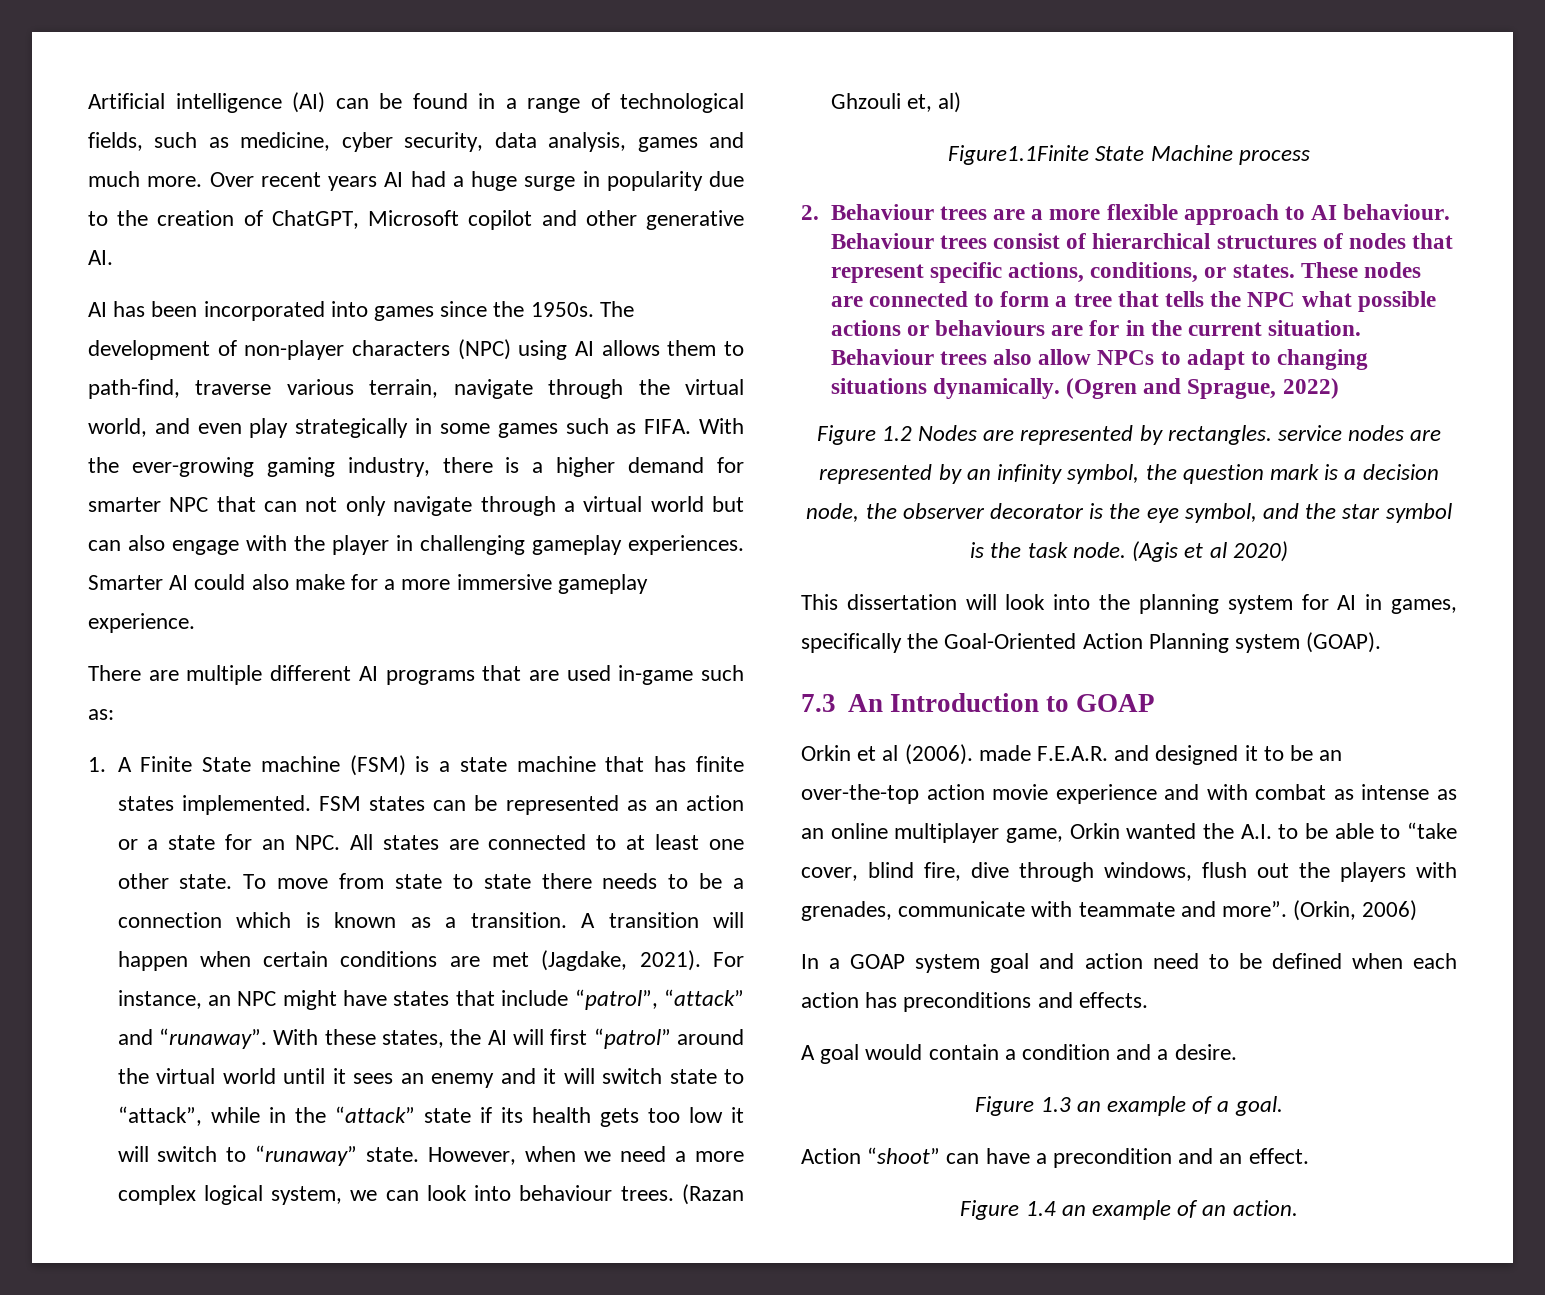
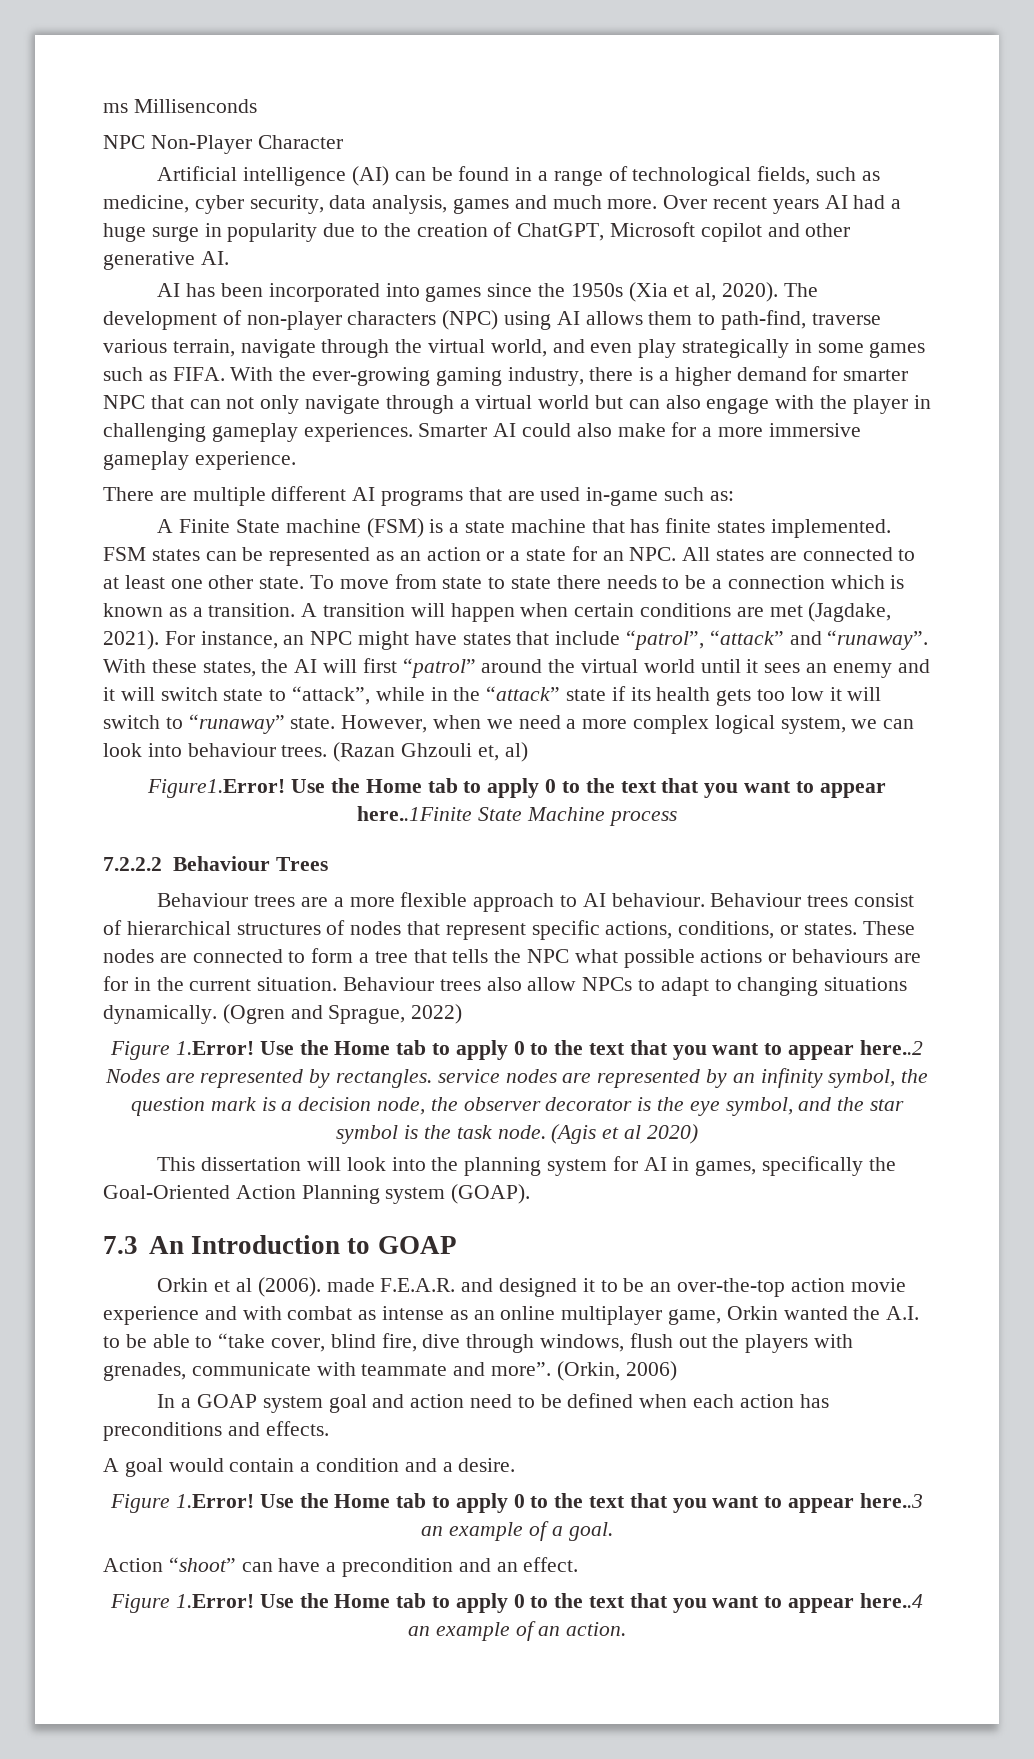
+ ms Millisenconds
+ NPC Non-Player Character
- AI has been incorporated into games since the 1950s.
+ AI has been incorporated into games since the 1950s (Xia et al, 2020).
- 1. A Finite State machine (FSM) is a state machine that has finite states implemented.
+ A Finite State machine (FSM) is a state machine that has finite states implemented.
- Figure1.1Finite State Machine process
+ Figure1.Error! Use the Home tab to apply 0 to the text that you want to appear here..1Finite State Machine process
- 2. Behaviour trees are a more flexible approach to AI behaviour.
+ 7.2.2.2 Behaviour Trees
+ Behaviour trees are a more flexible approach to AI behaviour.
- Figure 1.2 Nodes are represented by rectangles. service nodes are represented by an infinity symbol, the question mark is a decision node, the observer decorator is the eye symbol, and the star symbol is the task node.
+ Figure 1.Error! Use the Home tab to apply 0 to the text that you want to appear here..2 Nodes are represented by rectangles. service nodes are represented by an infinity symbol, the question mark is a decision node, the observer decorator is the eye symbol, and the star symbol is the task node.
- Figure 1.3 an example of a goal.
+ Figure 1.Error! Use the Home tab to apply 0 to the text that you want to appear here..3 an example of a goal.
- Figure 1.4 an example of an action.
+ Figure 1.Error! Use the Home tab to apply 0 to the text that you want to appear here..4 an example of an action.

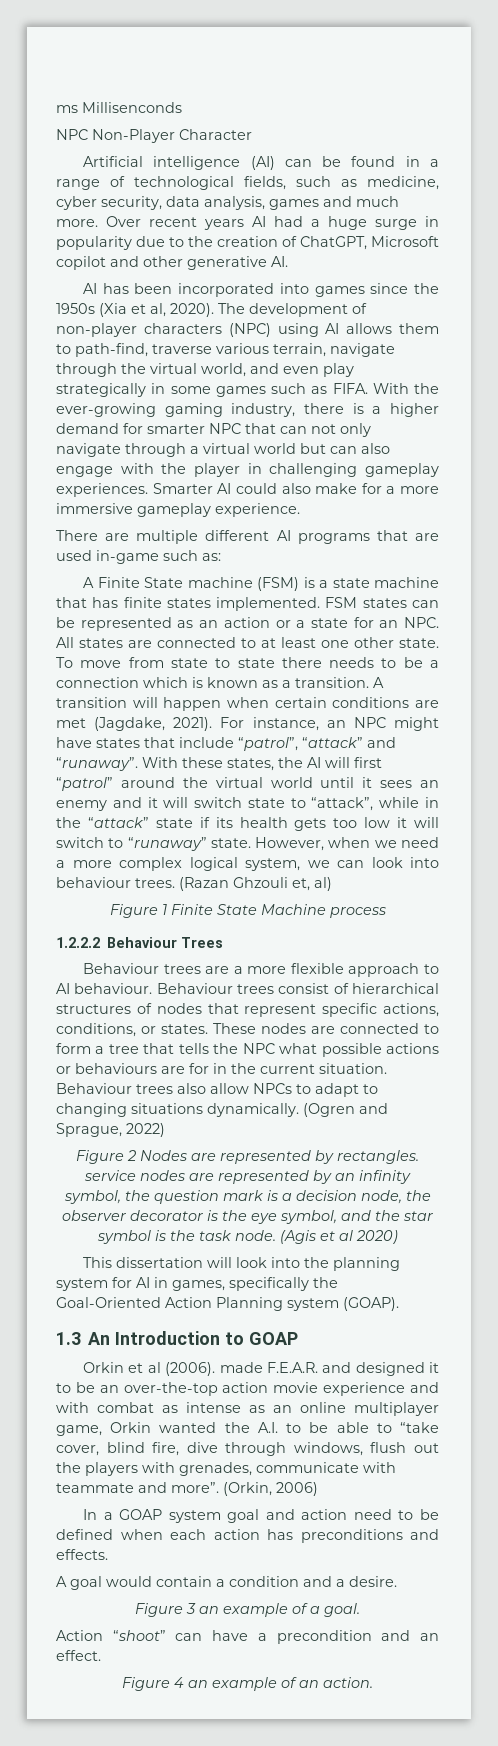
- Figure1.Error! Use the Home tab to apply 0 to the text that you want to appear here..1Finite State Machine process
+ Figure 1 Finite State Machine process
- 7.2.2.2 Behaviour Trees
+ 1.2.2.2 Behaviour Trees
- Figure 1.Error! Use the Home tab to apply 0 to the text that you want to appear here..2 Nodes are represented by rectangles. service nodes are represented by an infinity symbol, the question mark is a decision node, the observer decorator is the eye symbol, and the star symbol is the task node.
+ Figure 2 Nodes are represented by rectangles. service nodes are represented by an infinity symbol, the question mark is a decision node, the observer decorator is the eye symbol, and the star symbol is the task node.
- 7.3 An Introduction to GOAP
+ 1.3 An Introduction to GOAP
- Figure 1.Error! Use the Home tab to apply 0 to the text that you want to appear here..3 an example of a goal.
+ Figure 3 an example of a goal.
- Figure 1.Error! Use the Home tab to apply 0 to the text that you want to appear here..4 an example of an action.
+ Figure 4 an example of an action.

